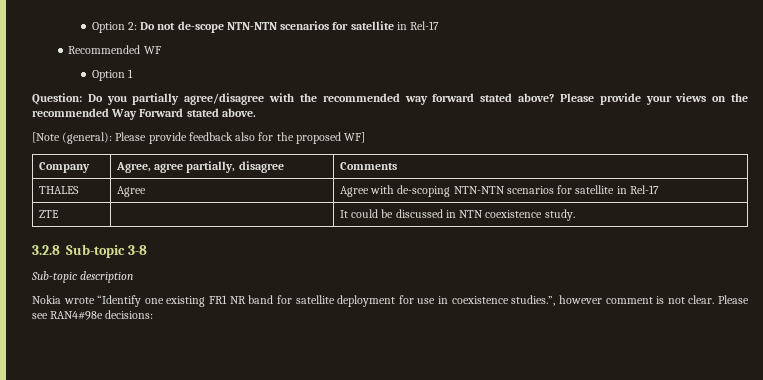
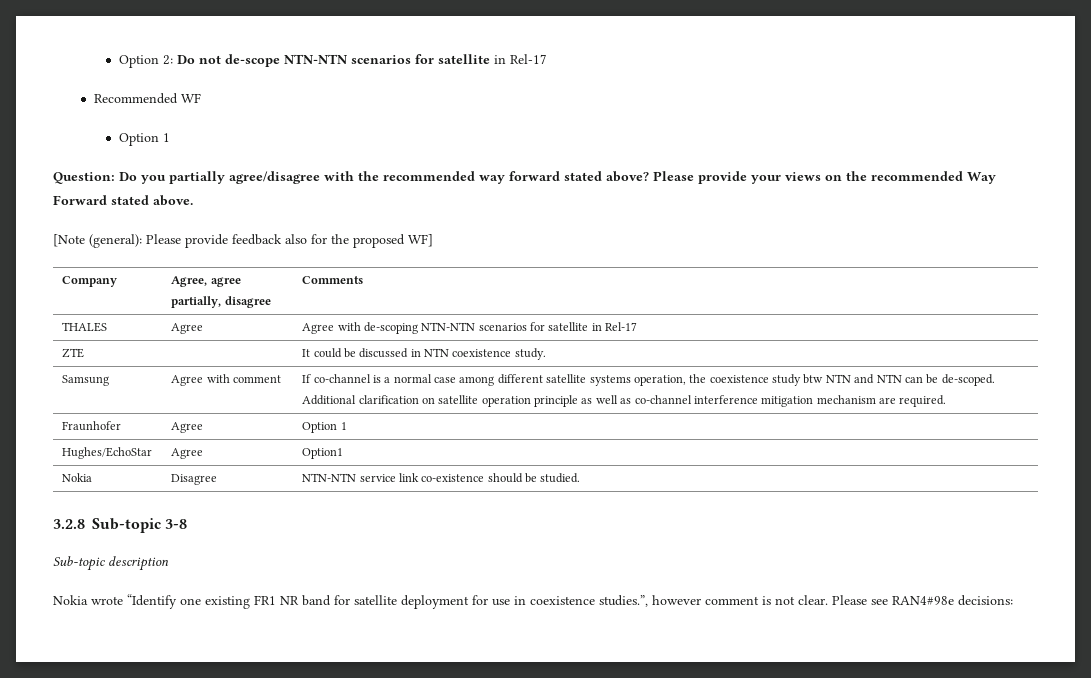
+ Samsung | Agree with comment | If co-channel is a normal case among different satellite systems operation, the coexistence study btw NTN and NTN can be de-scoped. Additional clarification on satellite operation principle as well as co-channel interference mitigation mechanism are required.
+ Fraunhofer | Agree | Option 1
+ Hughes/EchoStar | Agree | Option1
+ Nokia | Disagree | NTN-NTN service link co-existence should be studied.

